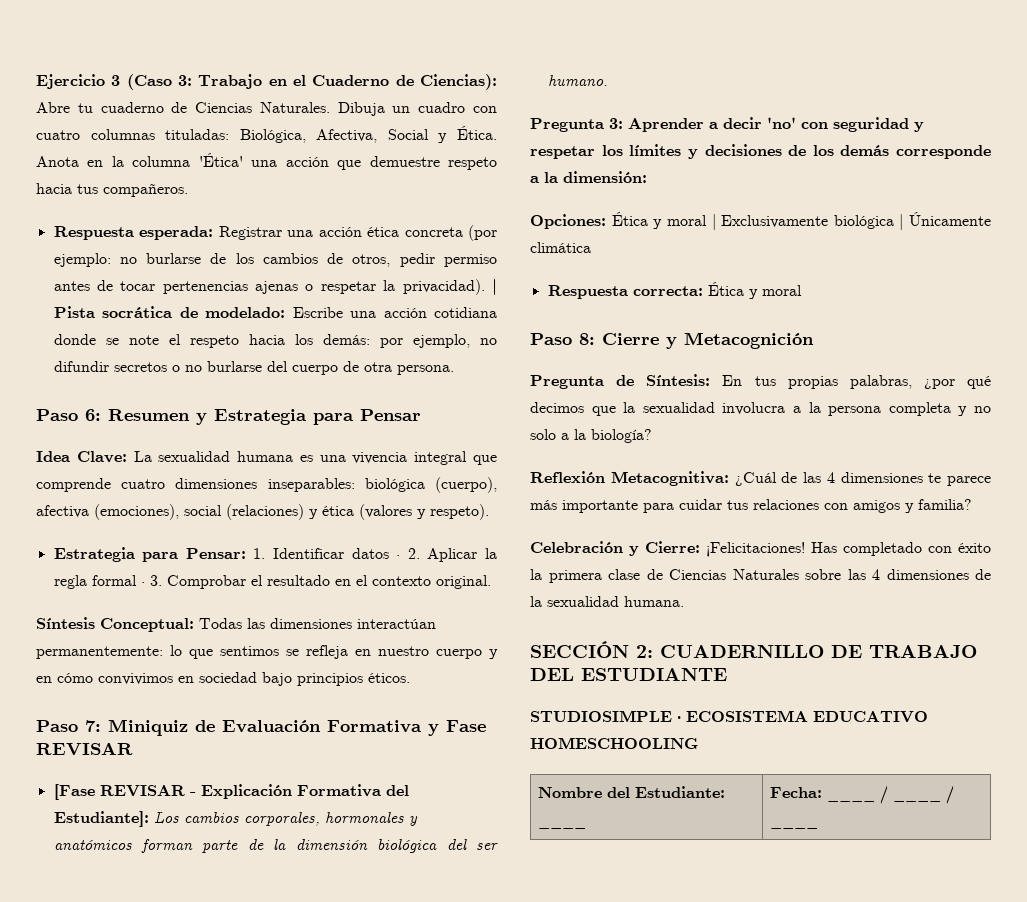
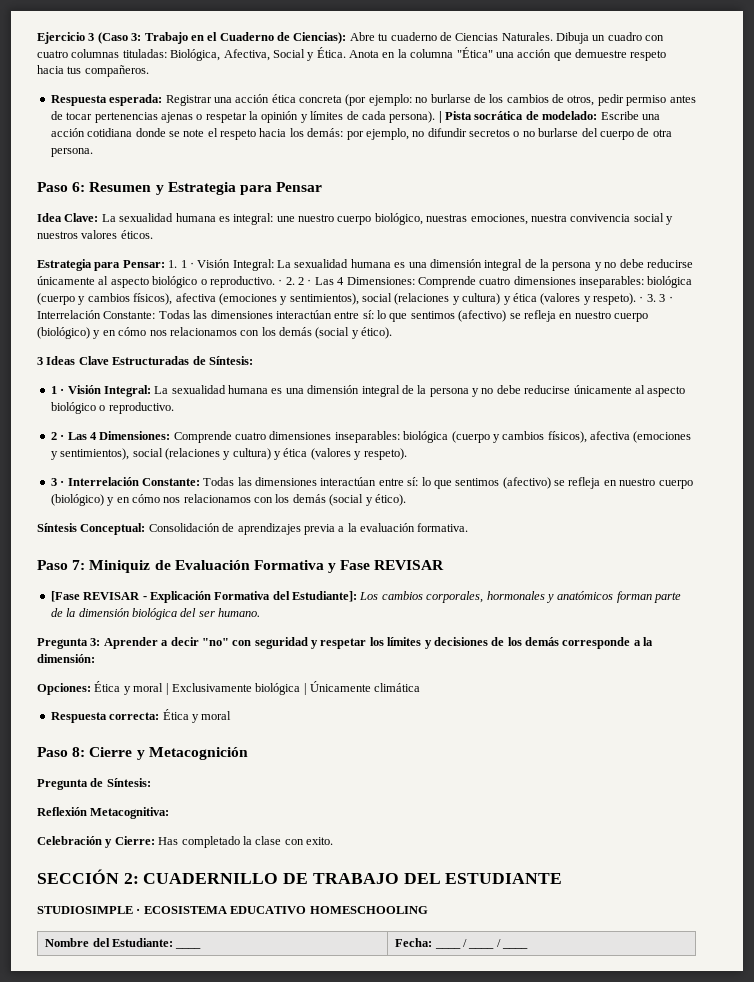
- Anota en la columna 'Ética' una acción que demuestre respeto hacia tus compañeros.
+ Anota en la columna "Ética" una acción que demuestre respeto hacia tus compañeros.
- Respuesta esperada: Registrar una acción ética concreta (por ejemplo: no burlarse de los cambios de otros, pedir permiso antes de tocar pertenencias ajenas o respetar la privacidad).
+ Respuesta esperada: Registrar una acción ética concreta (por ejemplo: no burlarse de los cambios de otros, pedir permiso antes de tocar pertenencias ajenas o respetar la opinión y límites de cada persona).
- Idea Clave: La sexualidad humana es una vivencia integral que comprende cuatro dimensiones inseparables: biológica (cuerpo), afectiva (emociones), social (relaciones) y ética (valores y respeto).
- Estrategia para Pensar: 1. Identificar datos · 2. Aplicar la regla formal · 3. Comprobar el resultado en el contexto original.
- Síntesis Conceptual: Todas las dimensiones interactúan permanentemente: lo que sentimos se refleja en nuestro cuerpo y en cómo convivimos en sociedad bajo principios éticos.
+ Idea Clave: La sexualidad humana es integral: une nuestro cuerpo biológico, nuestras emociones, nuestra convivencia social y nuestros valores éticos.
+ Estrategia para Pensar: 1. 1 · Visión Integral: La sexualidad humana es una dimensión integral de la persona y no debe reducirse únicamente al aspecto biológico o reproductivo. · 2. 2 · Las 4 Dimensiones: Comprende cuatro dimensiones inseparables: biológica (cuerpo y cambios físicos), afectiva (emociones y sentimientos), social (relaciones y cultura) y ética (valores y respeto). · 3. 3 · Interrelación Constante: Todas las dimensiones interactúan entre sí: lo que sentimos (afectivo) se refleja en nuestro cuerpo (biológico) y en cómo nos relacionamos con los demás (social y ético).
+ 3 Ideas Clave Estructuradas de Síntesis:
+ 1 · Visión Integral: La sexualidad humana es una dimensión integral de la persona y no debe reducirse únicamente al aspecto biológico o reproductivo.
+ 2 · Las 4 Dimensiones: Comprende cuatro dimensiones inseparables: biológica (cuerpo y cambios físicos), afectiva (emociones y sentimientos), social (relaciones y cultura) y ética (valores y respeto).
+ 3 · Interrelación Constante: Todas las dimensiones interactúan entre sí: lo que sentimos (afectivo) se refleja en nuestro cuerpo (biológico) y en cómo nos relacionamos con los demás (social y ético).
+ Síntesis Conceptual: Consolidación de aprendizajes previa a la evaluación formativa.
- Pregunta 3: Aprender a decir 'no' con seguridad y respetar los límites y decisiones de los demás corresponde a la dimensión:
+ Pregunta 3: Aprender a decir "no" con seguridad y respetar los límites y decisiones de los demás corresponde a la dimensión:
- Pregunta de Síntesis: En tus propias palabras, ¿por qué decimos que la sexualidad involucra a la persona completa y no solo a la biología?
- Reflexión Metacognitiva: ¿Cuál de las 4 dimensiones te parece más importante para cuidar tus relaciones con amigos y familia?
+ Pregunta de Síntesis:
+ Reflexión Metacognitiva:
- Celebración y Cierre: ¡Felicitaciones! Has completado con éxito la primera clase de Ciencias Naturales sobre las 4 dimensiones de la sexualidad humana.
+ Celebración y Cierre: Has completado la clase con exito.

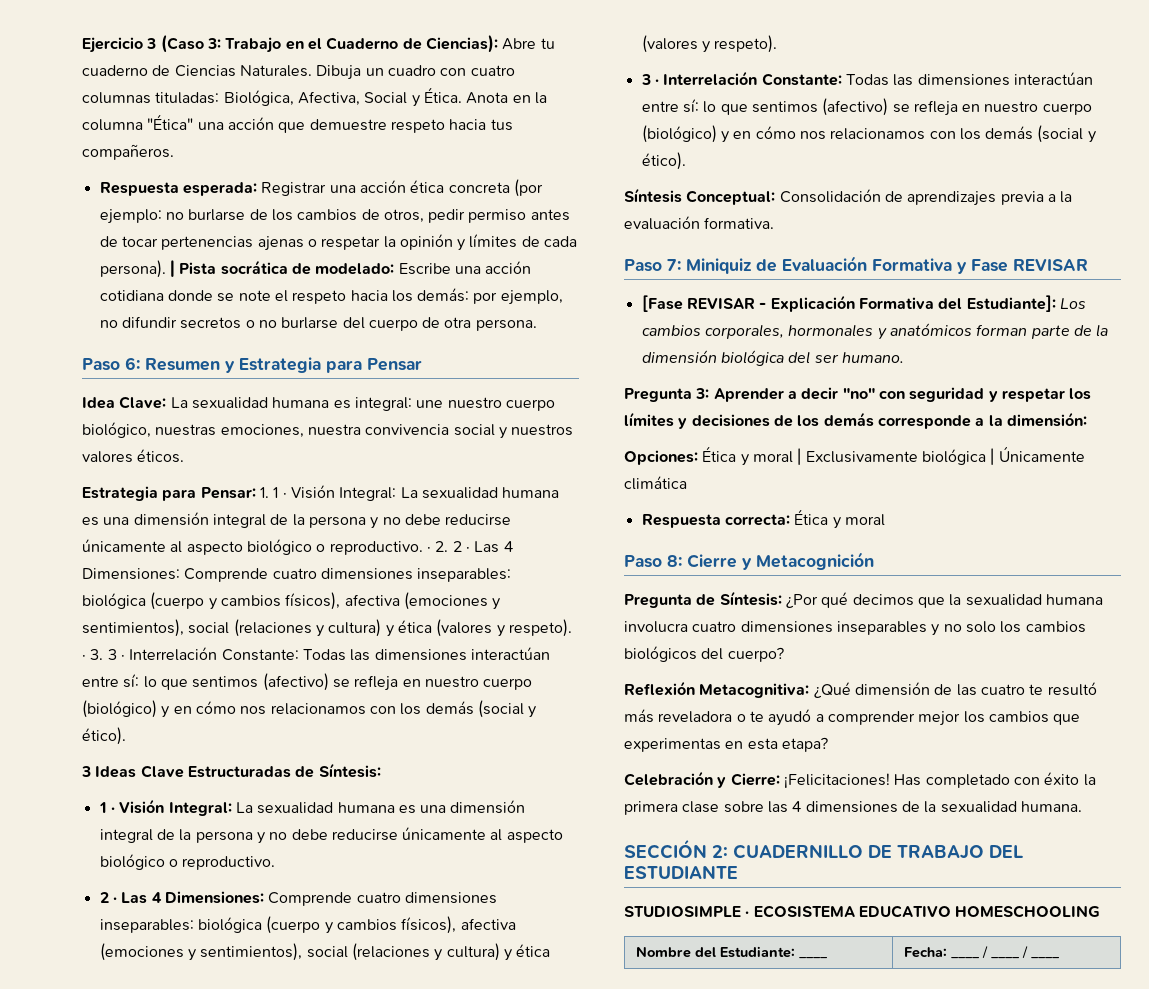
- Pregunta de Síntesis:
- Reflexión Metacognitiva:
+ Pregunta de Síntesis: ¿Por qué decimos que la sexualidad humana involucra cuatro dimensiones inseparables y no solo los cambios biológicos del cuerpo?
+ Reflexión Metacognitiva: ¿Qué dimensión de las cuatro te resultó más reveladora o te ayudó a comprender mejor los cambios que experimentas en esta etapa?
- Celebración y Cierre: Has completado la clase con exito.
+ Celebración y Cierre: ¡Felicitaciones! Has completado con éxito la primera clase sobre las 4 dimensiones de la sexualidad humana.

